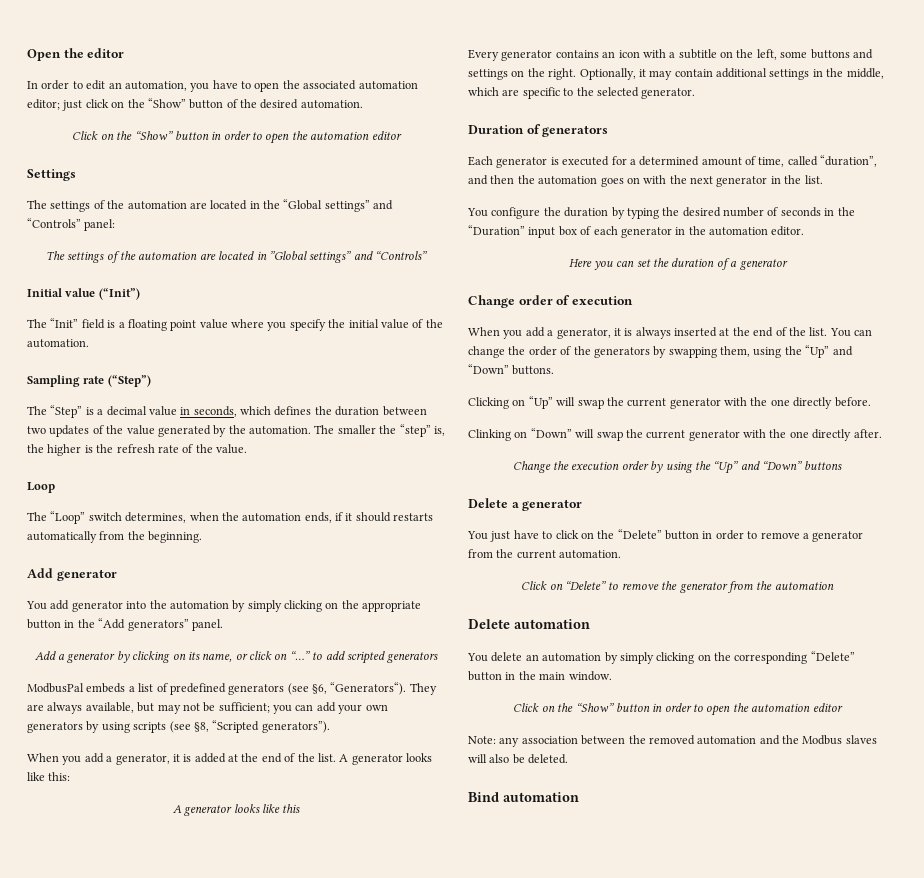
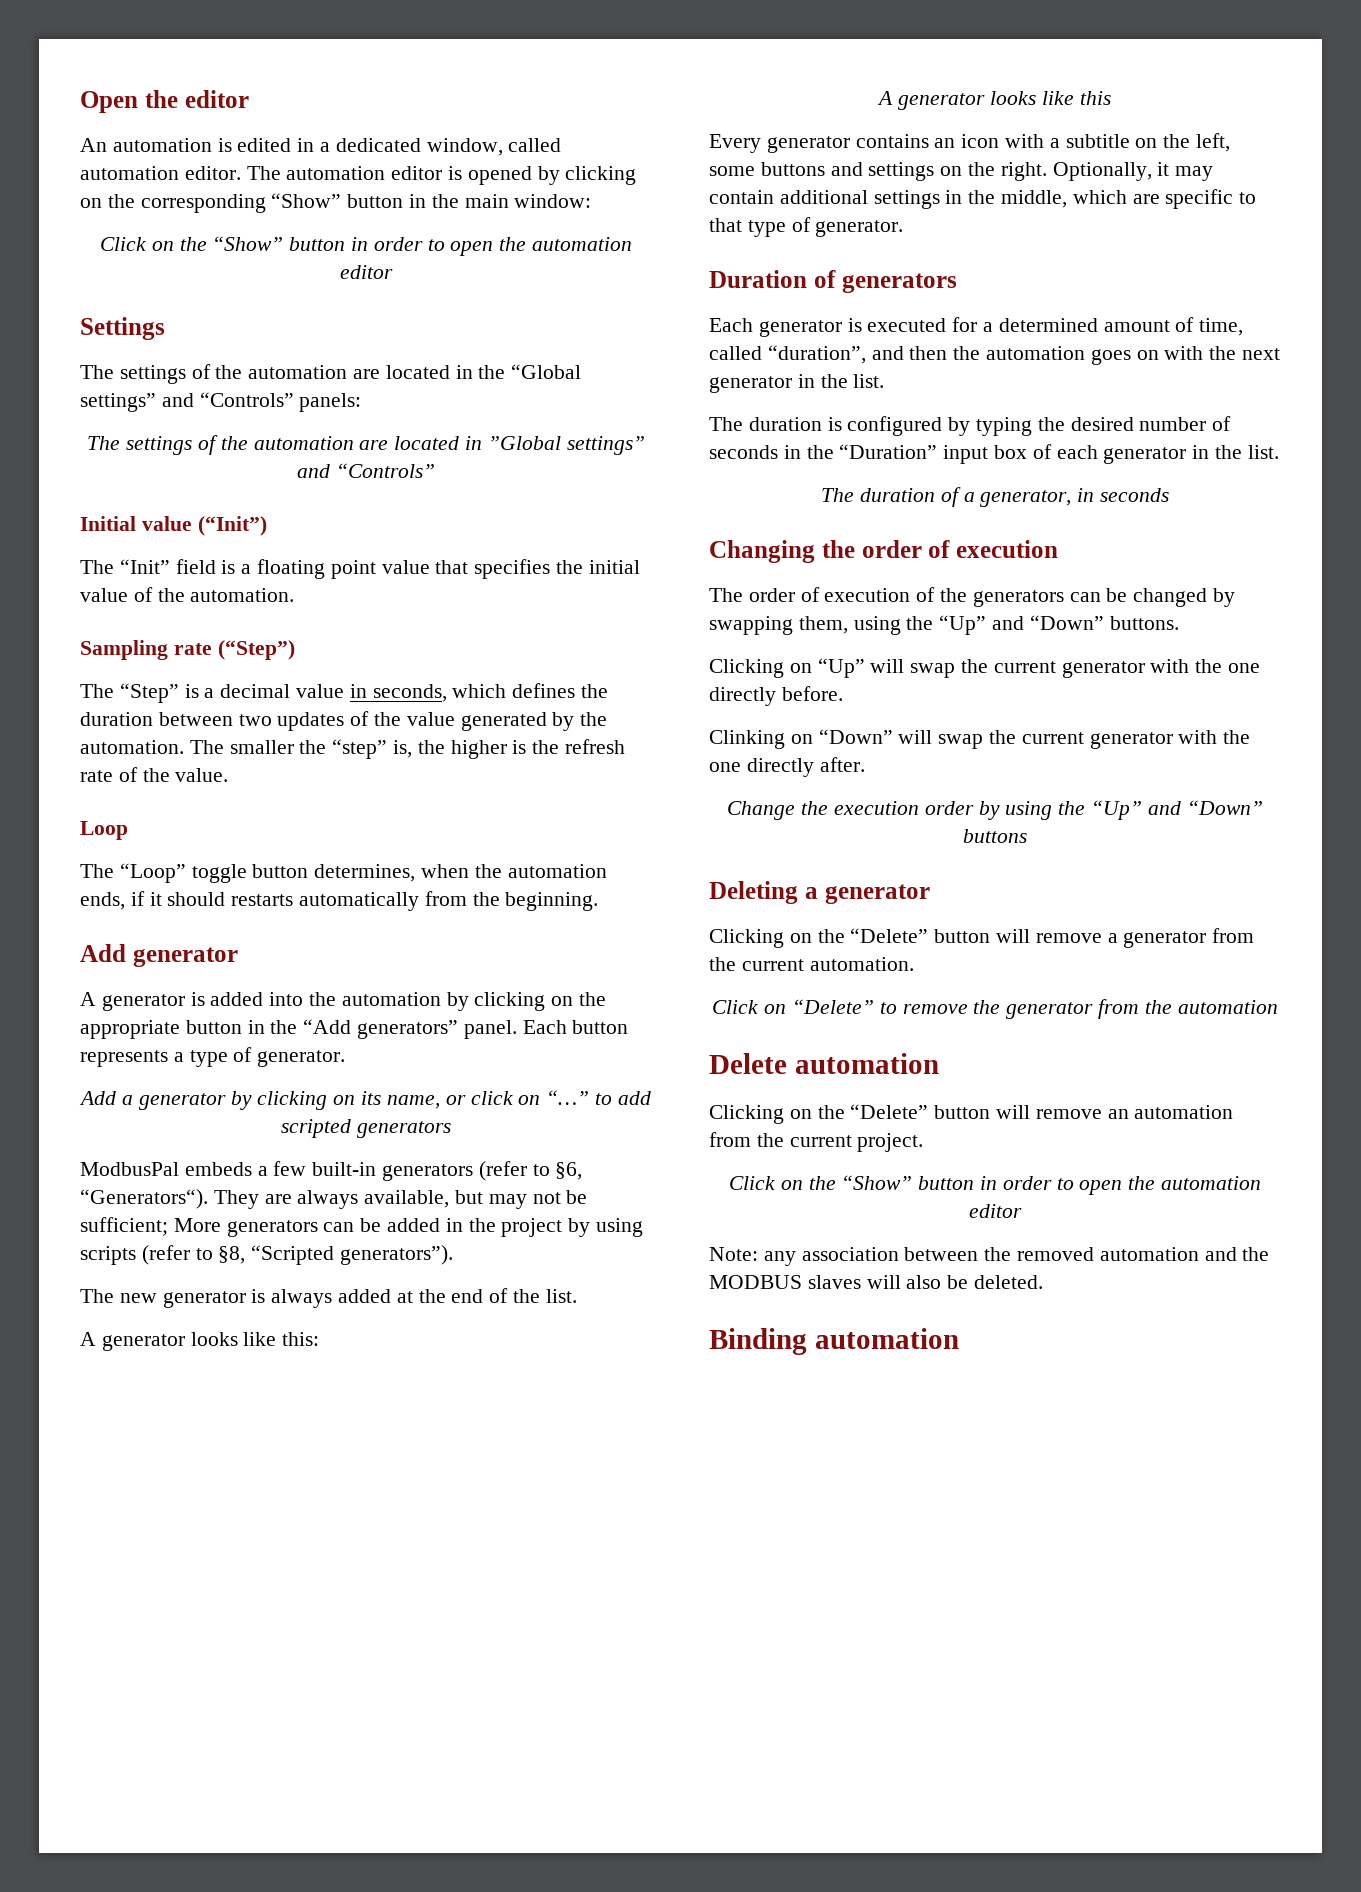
- In order to edit an automation, you have to open the associated automation editor; just click on the “Show” button of the desired automation.
+ An automation is edited in a dedicated window, called automation editor. The automation editor is opened by clicking on the corresponding “Show” button in the main window:
- The settings of the automation are located in the “Global settings” and “Controls” panel:
+ The settings of the automation are located in the “Global settings” and “Controls” panels:
- The “Init” field is a floating point value where you specify the initial value of the automation.
+ The “Init” field is a floating point value that specifies the initial value of the automation.
- The “Loop” switch determines, when the automation ends, if it should restarts automatically from the beginning.
+ The “Loop” toggle button determines, when the automation ends, if it should restarts automatically from the beginning.
- You add generator into the automation by simply clicking on the appropriate button in the “Add generators” panel.
+ A generator is added into the automation by clicking on the appropriate button in the “Add generators” panel. Each button represents a type of generator.
- ModbusPal embeds a list of predefined generators (see §6, “Generators“).
+ ModbusPal embeds a few built-in generators (refer to §6, “Generators“).
- They are always available, but may not be sufficient; you can add your own generators by using scripts (see §8, “Scripted generators”).
+ They are always available, but may not be sufficient; More generators can be added in the project by using scripts (refer to §8, “Scripted generators”).
- When you add a generator, it is added at the end of the list. A generator looks like this:
+ The new generator is always added at the end of the list.
+ A generator looks like this:
- Optionally, it may contain additional settings in the middle, which are specific to the selected generator.
+ Optionally, it may contain additional settings in the middle, which are specific to that type of generator.
- You configure the duration by typing the desired number of seconds in the “Duration” input box of each generator in the automation editor.
- Here you can set the duration of a generator
- Change order of execution
- When you add a generator, it is always inserted at the end of the list. You can change the order of the generators by swapping them, using the “Up” and “Down” buttons.
+ The duration is configured by typing the desired number of seconds in the “Duration” input box of each generator in the list.
+ The duration of a generator, in seconds
+ Changing the order of execution
+ The order of execution of the generators can be changed by swapping them, using the “Up” and “Down” buttons.
- Delete a generator
- You just have to click on the “Delete” button in order to remove a generator from the current automation.
+ Deleting a generator
+ Clicking on the “Delete” button will remove a generator from the current automation.
- You delete an automation by simply clicking on the corresponding “Delete” button in the main window.
+ Clicking on the “Delete” button will remove an automation from the current project.
- Note: any association between the removed automation and the Modbus slaves will also be deleted.
+ Note: any association between the removed automation and the MODBUS slaves will also be deleted.
- Bind automation
+ Binding automation

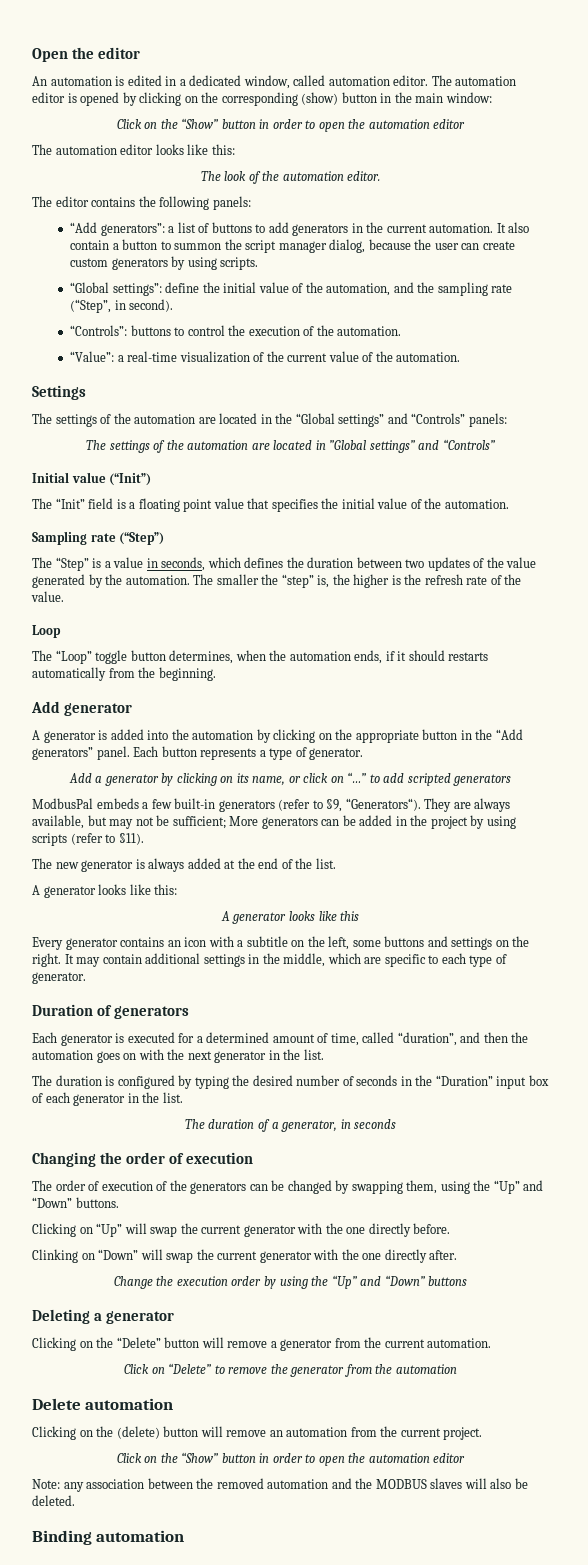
- The automation editor is opened by clicking on the corresponding “Show” button in the main window:
+ The automation editor is opened by clicking on the corresponding (show) button in the main window:
+ The automation editor looks like this:
+ The look of the automation editor.
+ The editor contains the following panels:
+ “Add generators”: a list of buttons to add generators in the current automation. It also contain a button to summon the script manager dialog, because the user can create custom generators by using scripts.
+ “Global settings”: define the initial value of the automation, and the sampling rate (“Step”, in second).
+ “Controls”: buttons to control the execution of the automation.
+ “Value”: a real-time visualization of the current value of the automation.
- The “Step” is a decimal value in seconds, which defines the duration between two updates of the value generated by the automation.
+ The “Step” is a value in seconds, which defines the duration between two updates of the value generated by the automation.
- ModbusPal embeds a few built-in generators (refer to §6, “Generators“).
+ ModbusPal embeds a few built-in generators (refer to §9, “Generators“).
- They are always available, but may not be sufficient; More generators can be added in the project by using scripts (refer to §8, “Scripted generators”).
+ They are always available, but may not be sufficient; More generators can be added in the project by using scripts (refer to §11).
- Optionally, it may contain additional settings in the middle, which are specific to that type of generator.
+ It may contain additional settings in the middle, which are specific to each type of generator.
- Clicking on the “Delete” button will remove an automation from the current project.
+ Clicking on the (delete) button will remove an automation from the current project.

